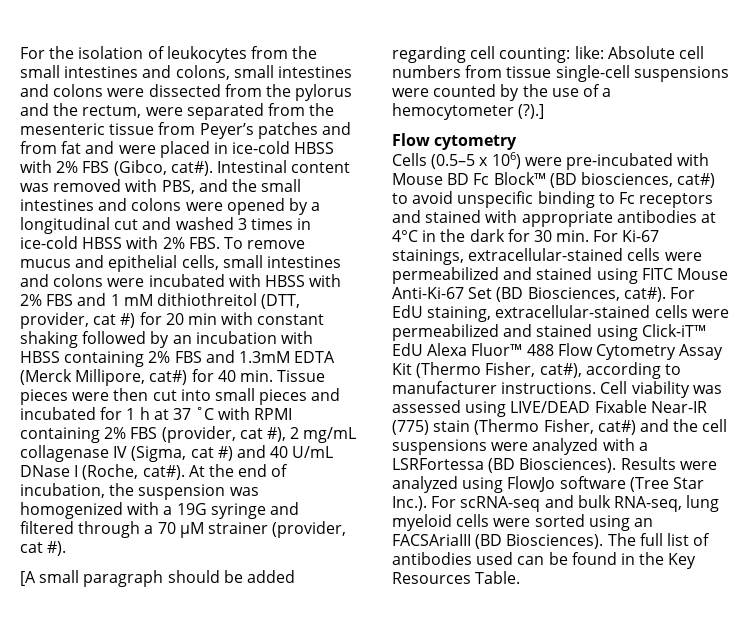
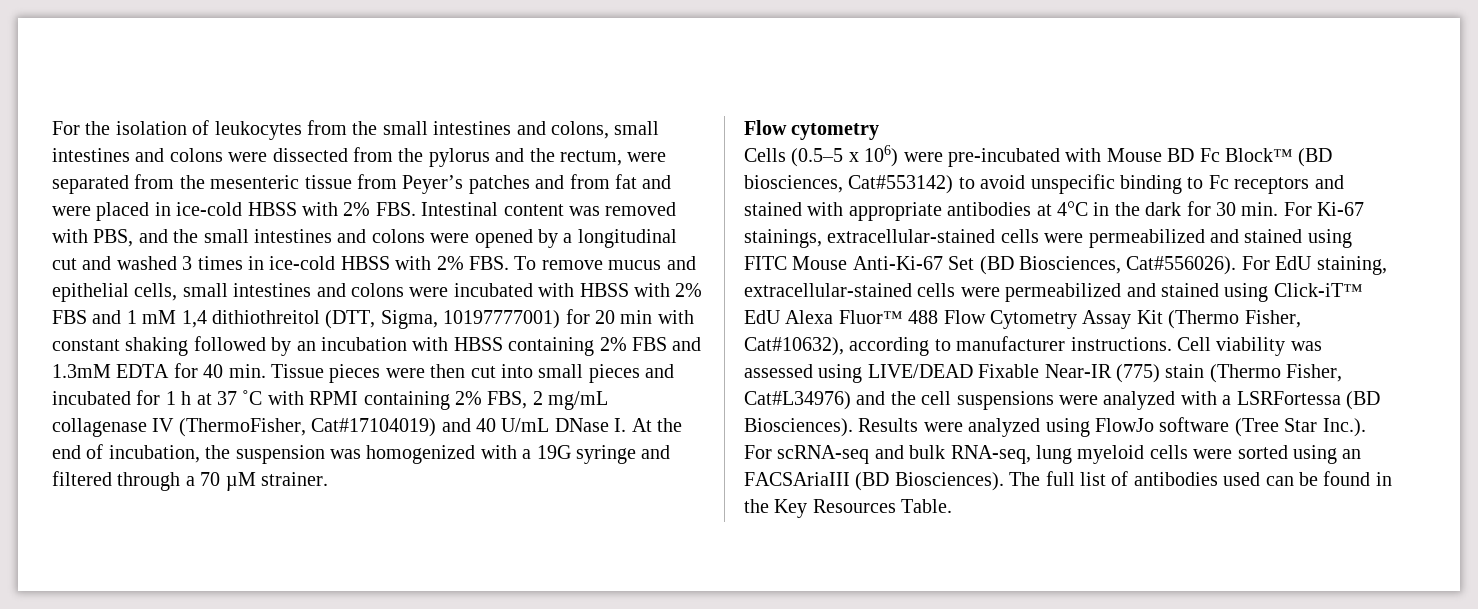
- For the isolation of leukocytes from the small intestines and colons, small intestines and colons were dissected from the pylorus and the rectum, were separated from the mesenteric tissue from Peyer’s patches and from fat and were placed in ice-cold HBSS with 2% FBS (Gibco, cat#). Intestinal content was removed with PBS, and the small intestines and colons were opened by a longitudinal cut and washed 3 times in ice-cold HBSS with 2% FBS. To remove mucus and epithelial cells, small intestines and colons were incubated with HBSS with 2% FBS and 1 mM dithiothreitol (DTT, provider, cat #) for 20 min with constant shaking followed by an incubation with HBSS containing 2% FBS and 1.3mM EDTA (Merck Millipore, cat#) for 40 min. Tissue pieces were then cut into small pieces and incubated for 1 h at 37 ˚C with RPMI containing 2% FBS (provider, cat #), 2 mg/mL collagenase IV (Sigma, cat #) and 40 U/mL DNase I (Roche, cat#). At the end of incubation, the suspension was homogenized with a 19G syringe and filtered through a 70 µM strainer (provider, cat #).
- [A small paragraph should be added regarding cell counting: like: Absolute cell numbers from tissue single-cell suspensions were counted by the use of a hemocytometer (?).]
+ For the isolation of leukocytes from the small intestines and colons, small intestines and colons were dissected from the pylorus and the rectum, were separated from the mesenteric tissue from Peyer’s patches and from fat and were placed in ice-cold HBSS with 2% FBS. Intestinal content was removed with PBS, and the small intestines and colons were opened by a longitudinal cut and washed 3 times in ice-cold HBSS with 2% FBS. To remove mucus and epithelial cells, small intestines and colons were incubated with HBSS with 2% FBS and 1 mM 1,4 dithiothreitol (DTT, Sigma, 10197777001) for 20 min with constant shaking followed by an incubation with HBSS containing 2% FBS and 1.3mM EDTA for 40 min. Tissue pieces were then cut into small pieces and incubated for 1 h at 37 ˚C with RPMI containing 2% FBS, 2 mg/mL collagenase IV (ThermoFisher, Cat#17104019) and 40 U/mL DNase I. At the end of incubation, the suspension was homogenized with a 19G syringe and filtered through a 70 µM strainer.
- Cells (0.5–5 x 106) were pre-incubated with Mouse BD Fc Block™ (BD biosciences, cat#) to avoid unspecific binding to Fc receptors and stained with appropriate antibodies at 4°C in the dark for 30 min. For Ki-67 stainings, extracellular-stained cells were permeabilized and stained using FITC Mouse Anti-Ki-67 Set (BD Biosciences, cat#).
+ Cells (0.5–5 x 106) were pre-incubated with Mouse BD Fc Block™ (BD biosciences, Cat#553142) to avoid unspecific binding to Fc receptors and stained with appropriate antibodies at 4°C in the dark for 30 min. For Ki-67 stainings, extracellular-stained cells were permeabilized and stained using FITC Mouse Anti-Ki-67 Set (BD Biosciences, Cat#556026).
- For EdU staining, extracellular-stained cells were permeabilized and stained using Click-iT™ EdU Alexa Fluor™ 488 Flow Cytometry Assay Kit (Thermo Fisher, cat#), according to manufacturer instructions.
+ For EdU staining, extracellular-stained cells were permeabilized and stained using Click-iT™ EdU Alexa Fluor™ 488 Flow Cytometry Assay Kit (Thermo Fisher, Cat#10632), according to manufacturer instructions.
- Cell viability was assessed using LIVE/DEAD Fixable Near-IR (775) stain (Thermo Fisher, cat#) and the cell suspensions were analyzed with a LSRFortessa (BD Biosciences).
+ Cell viability was assessed using LIVE/DEAD Fixable Near-IR (775) stain (Thermo Fisher, Cat#L34976) and the cell suspensions were analyzed with a LSRFortessa (BD Biosciences).

